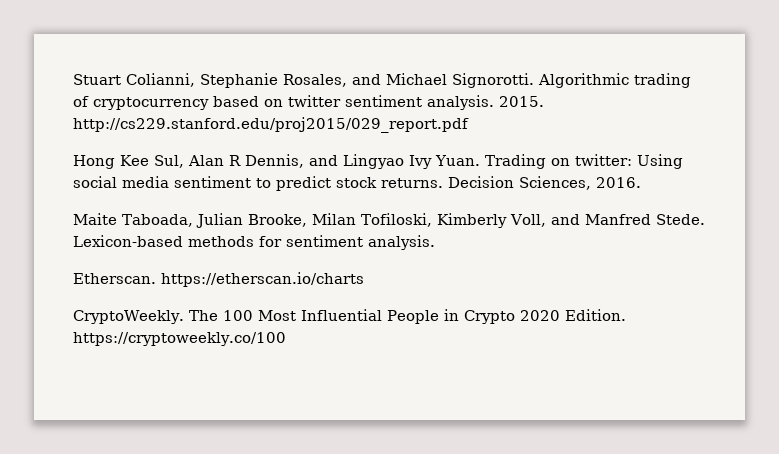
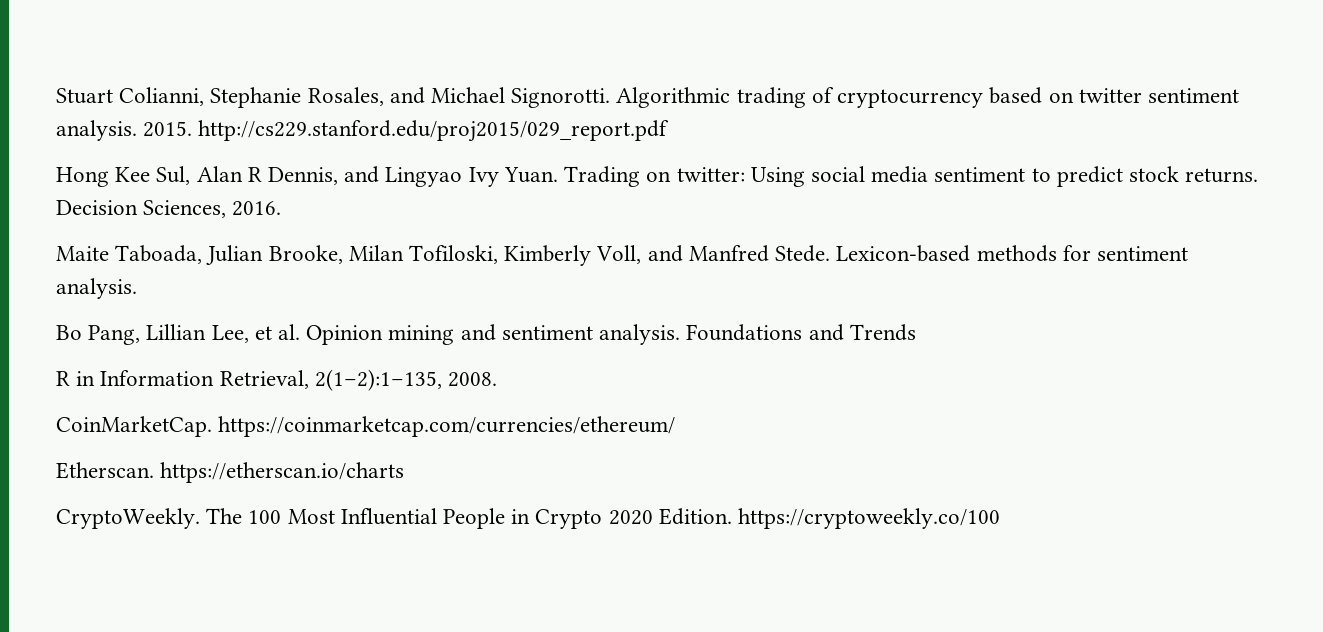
+ Bo Pang, Lillian Lee, et al. Opinion mining and sentiment analysis. Foundations and Trends
+ R in Information Retrieval, 2(1–2):1–135, 2008.
+ CoinMarketCap. https://coinmarketcap.com/currencies/ethereum/

